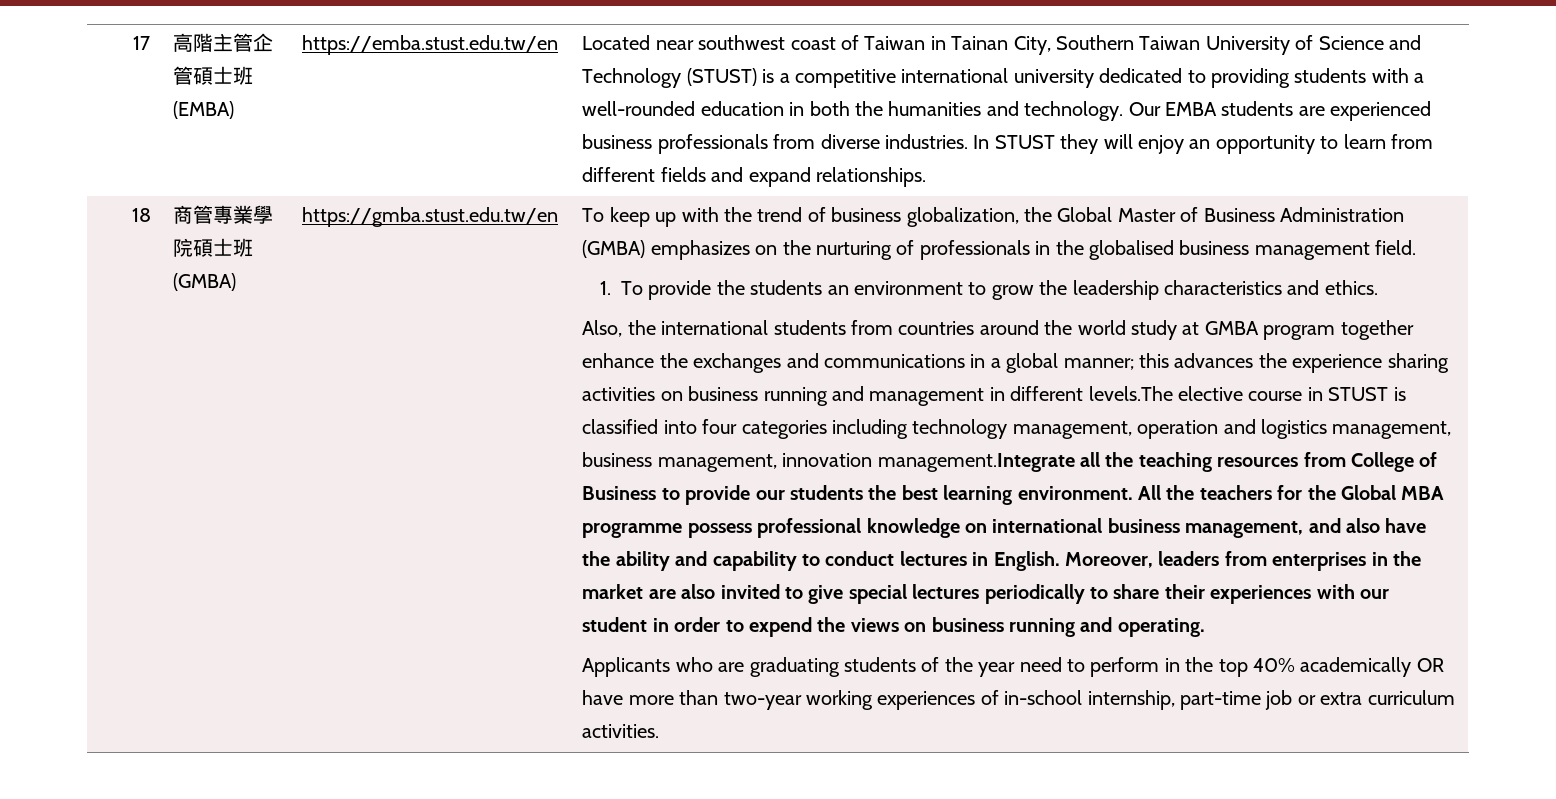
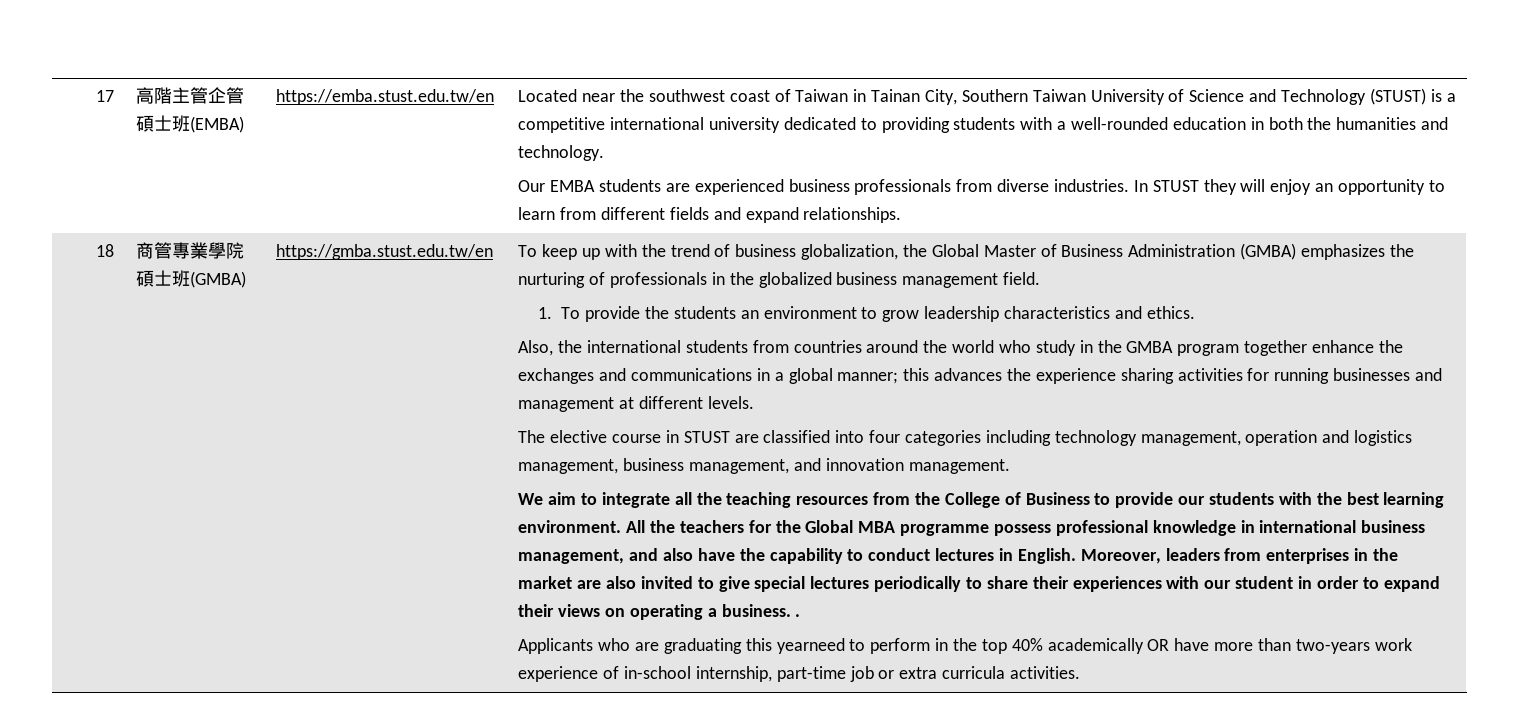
- Located near southwest coast of Taiwan in Tainan City, Southern Taiwan University of Science and Technology (STUST) is a competitive international university dedicated to providing students with a well-rounded education in both the humanities and technology. Our EMBA students are experienced business professionals from diverse industries.
+ Located near the southwest coast of Taiwan in Tainan City, Southern Taiwan University of Science and Technology (STUST) is a competitive international university dedicated to providing students with a well-rounded education in both the humanities and technology.
+ Our EMBA students are experienced business professionals from diverse industries.
- To keep up with the trend of business globalization, the Global Master of Business Administration (GMBA) emphasizes on the nurturing of professionals in the globalised business management field.
+ To keep up with the trend of business globalization, the Global Master of Business Administration (GMBA) emphasizes the nurturing of professionals in the globalized business management field.
- 1. To provide the students an environment to grow the leadership characteristics and ethics.
+ 1. To provide the students an environment to grow leadership characteristics and ethics.
- Also, the international students from countries around the world study at GMBA program together enhance the exchanges and communications in a global manner; this advances the experience sharing activities on business running and management in different levels.The elective course in STUST is classified into four categories including technology management, operation and logistics management, business management, innovation management.Integrate all the teaching resources from College of Business to provide our students the best learning environment.
+ Also, the international students from countries around the world who study in the GMBA program together enhance the exchanges and communications in a global manner; this advances the experience sharing activities for running businesses and management at different levels.
+ The elective course in STUST are classified into four categories including technology management, operation and logistics management, business management, and innovation management.
+ We aim to integrate all the teaching resources from the College of Business to provide our students with the best learning environment.
- All the teachers for the Global MBA programme possess professional knowledge on international business management, and also have the ability and capability to conduct lectures in English.
+ All the teachers for the Global MBA programme possess professional knowledge in international business management, and also have the capability to conduct lectures in English.
- Moreover, leaders from enterprises in the market are also invited to give special lectures periodically to share their experiences with our student in order to expend the views on business running and operating.
+ Moreover, leaders from enterprises in the market are also invited to give special lectures periodically to share their experiences with our student in order to expand their views on operating a business. .
- Applicants who are graduating students of the year need to perform in the top 40% academically OR have more than two-year working experiences of in-school internship, part-time job or extra curriculum activities.
+ Applicants who are graduating this yearneed to perform in the top 40% academically OR have more than two-years work experience of in-school internship, part-time job or extra curricula activities.

